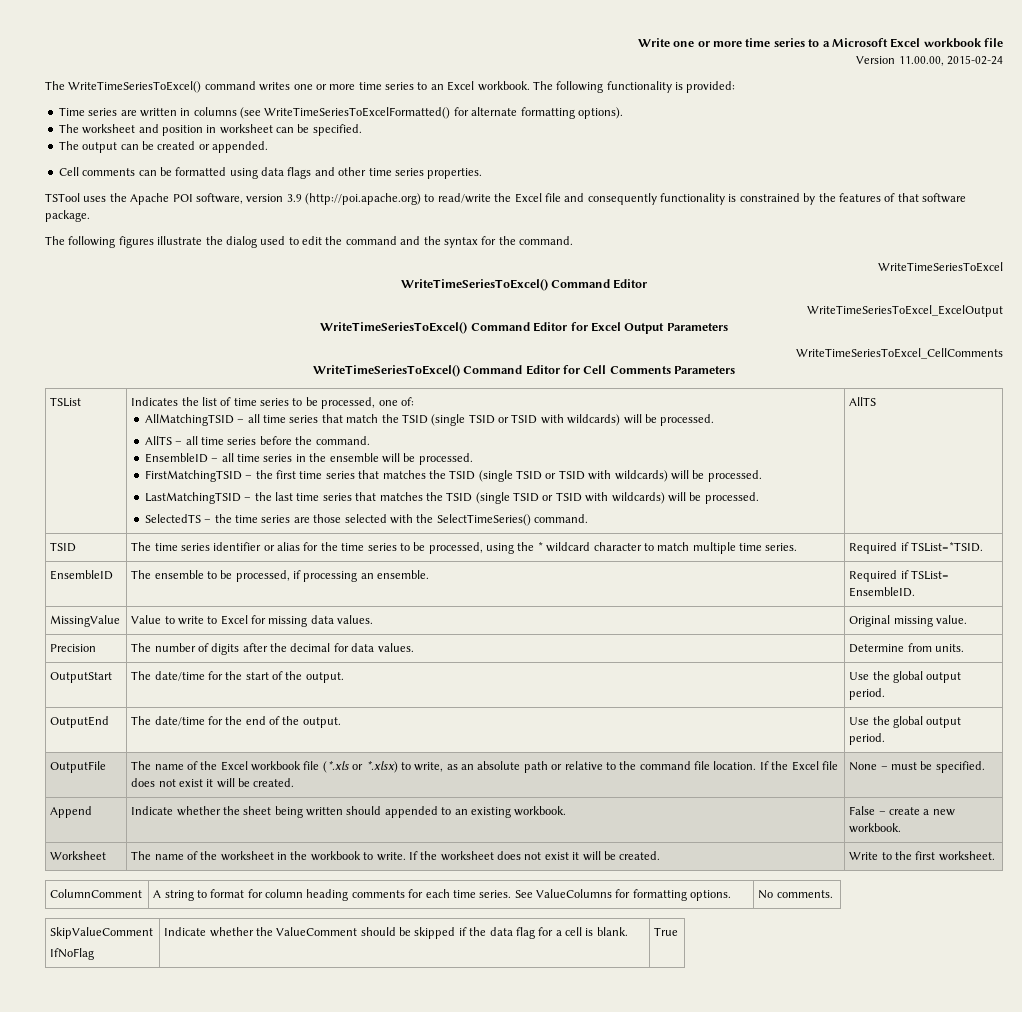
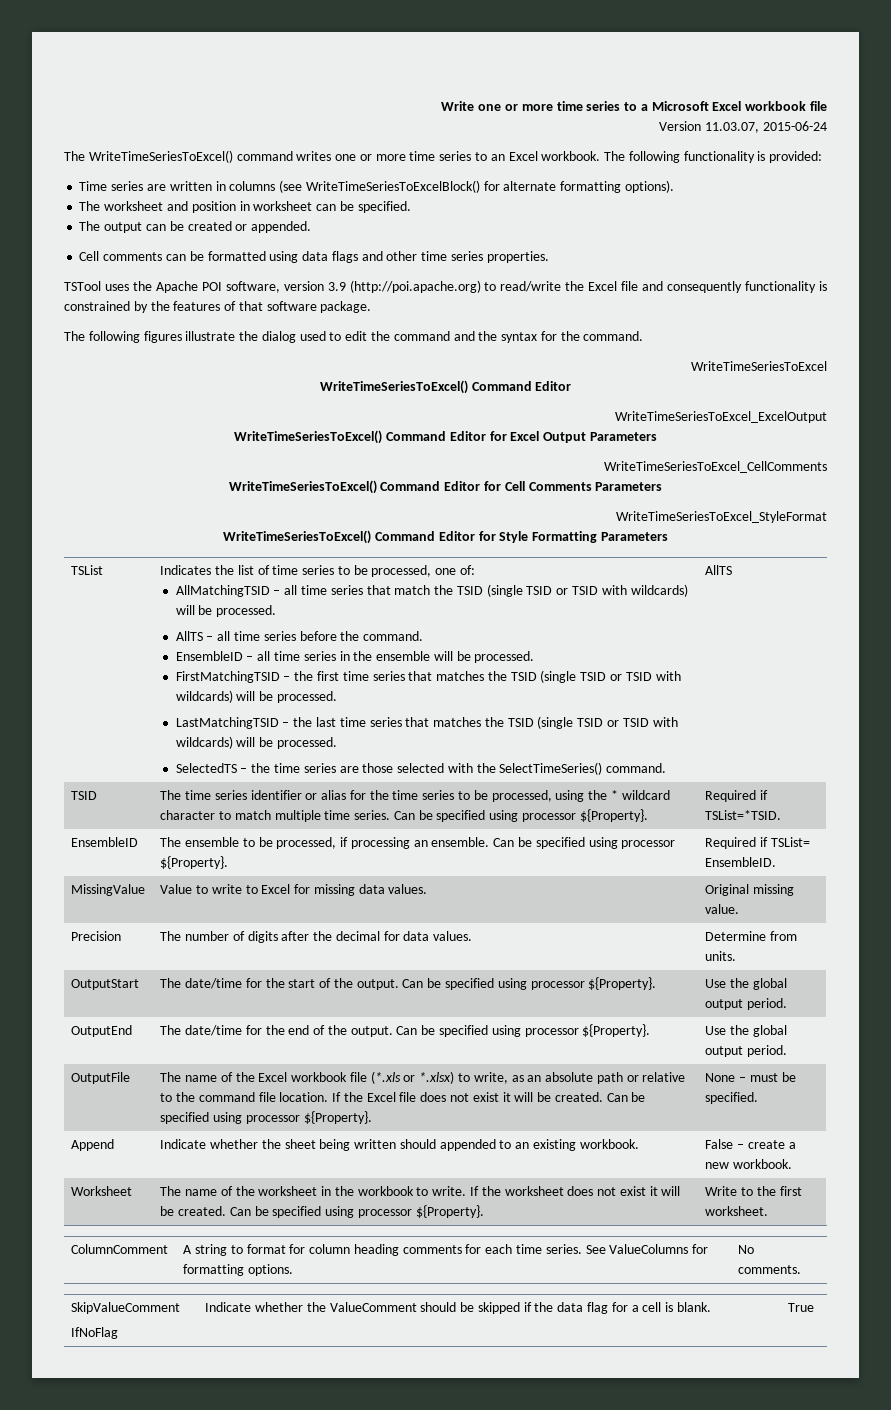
- Version 11.00.00, 2015-02-24
+ Version 11.03.07, 2015-06-24
- Time series are written in columns (see WriteTimeSeriesToExcelFormatted() for alternate formatting options).
+ Time series are written in columns (see WriteTimeSeriesToExcelBlock() for alternate formatting options).
+ WriteTimeSeriesToExcel_StyleFormat
+ WriteTimeSeriesToExcel() Command Editor for Style Formatting Parameters
- TSID | The time series identifier or alias for the time series to be processed, using the * wildcard character to match multiple time series. | Required if TSList=*TSID.
+ TSID | The time series identifier or alias for the time series to be processed, using the * wildcard character to match multiple time series. Can be specified using processor ${Property}. | Required if TSList=*TSID.
- EnsembleID | The ensemble to be processed, if processing an ensemble. | Required if TSList= EnsembleID.
+ EnsembleID | The ensemble to be processed, if processing an ensemble. Can be specified using processor ${Property}. | Required if TSList= EnsembleID.
- OutputStart | The date/time for the start of the output. | Use the global output period.
+ OutputStart | The date/time for the start of the output. Can be specified using processor ${Property}. | Use the global output period.
- OutputEnd | The date/time for the end of the output. | Use the global output period.
+ OutputEnd | The date/time for the end of the output. Can be specified using processor ${Property}. | Use the global output period.
- If the Excel file does not exist it will be created.
+ If the Excel file does not exist it will be created. Can be specified using processor ${Property}.
- Worksheet | The name of the worksheet in the workbook to write. If the worksheet does not exist it will be created. | Write to the first worksheet.
+ Worksheet | The name of the worksheet in the workbook to write. If the worksheet does not exist it will be created. Can be specified using processor ${Property}. | Write to the first worksheet.

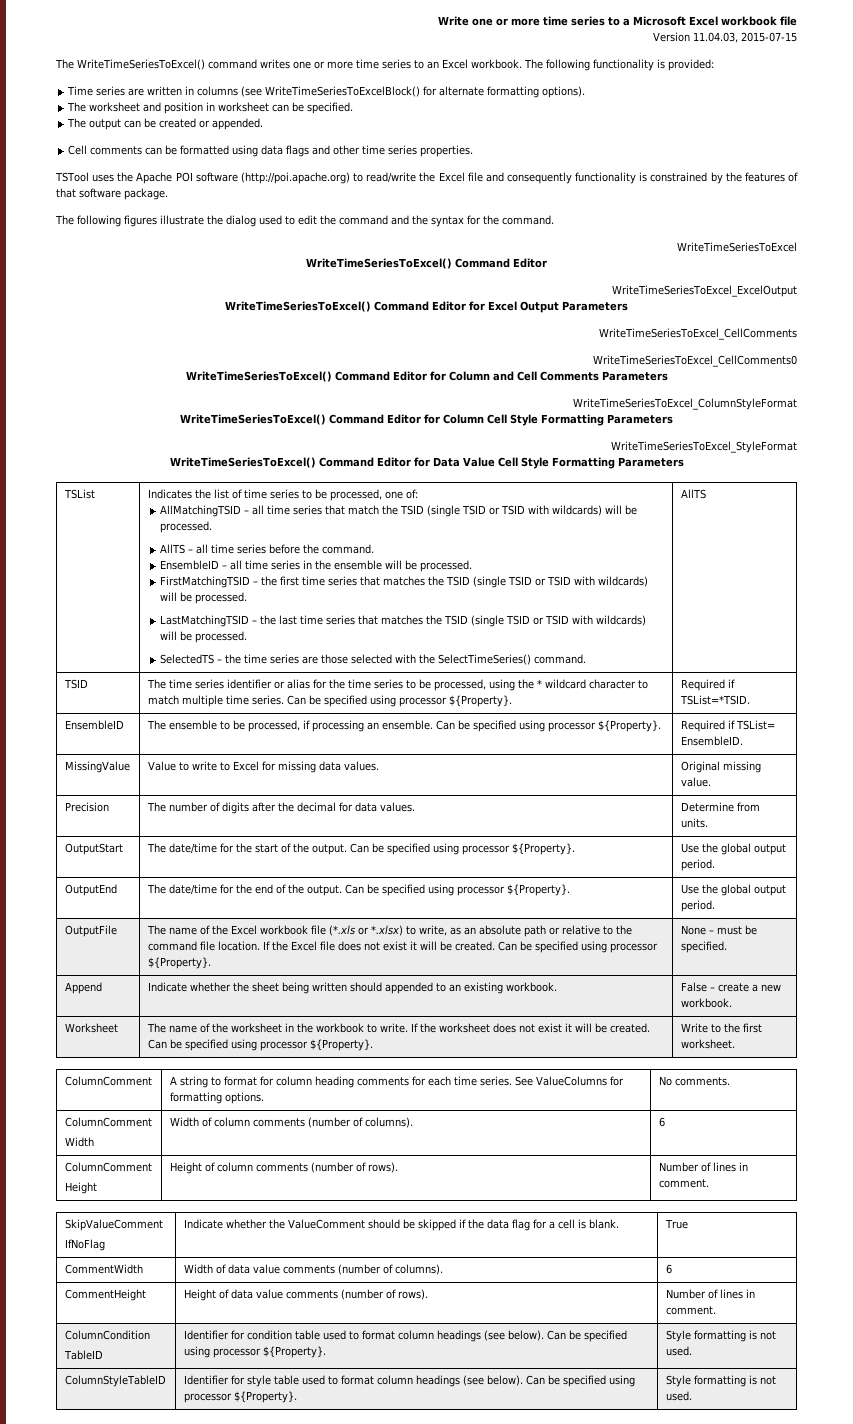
- Version 11.03.07, 2015-06-24
+ Version 11.04.03, 2015-07-15
- TSTool uses the Apache POI software, version 3.9 (http://poi.apache.org) to read/write the Excel file and consequently functionality is constrained by the features of that software package.
+ TSTool uses the Apache POI software (http://poi.apache.org) to read/write the Excel file and consequently functionality is constrained by the features of that software package.
- WriteTimeSeriesToExcel() Command Editor for Cell Comments Parameters
+ WriteTimeSeriesToExcel_CellComments0
+ WriteTimeSeriesToExcel() Command Editor for Column and Cell Comments Parameters
+ WriteTimeSeriesToExcel_ColumnStyleFormat
+ WriteTimeSeriesToExcel() Command Editor for Column Cell Style Formatting Parameters
- WriteTimeSeriesToExcel() Command Editor for Style Formatting Parameters
+ WriteTimeSeriesToExcel() Command Editor for Data Value Cell Style Formatting Parameters
  ColumnComment | A string to format for column heading comments for each time series. See ValueColumns for formatting options. | No comments.
+ ColumnComment
+ Width | Width of column comments (number of columns). | 6
+ ColumnComment
+ Height | Height of column comments (number of rows). | Number of lines in comment.
+ CommentWidth | Width of data value comments (number of columns). | 6
+ CommentHeight | Height of data value comments (number of rows). | Number of lines in comment.
+ ColumnCondition
+ TableID | Identifier for condition table used to format column headings (see below). Can be specified using processor ${Property}. | Style formatting is not used.
+ ColumnStyleTableID | Identifier for style table used to format column headings (see below). Can be specified using processor ${Property}. | Style formatting is not used.

